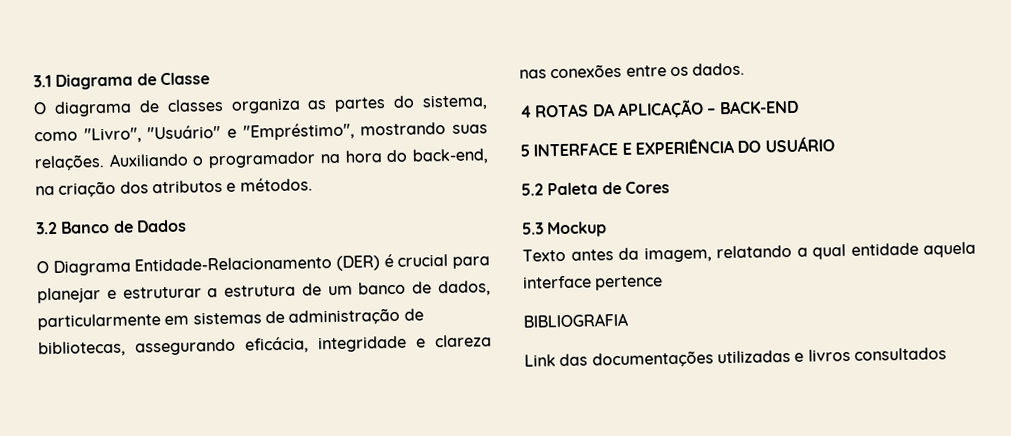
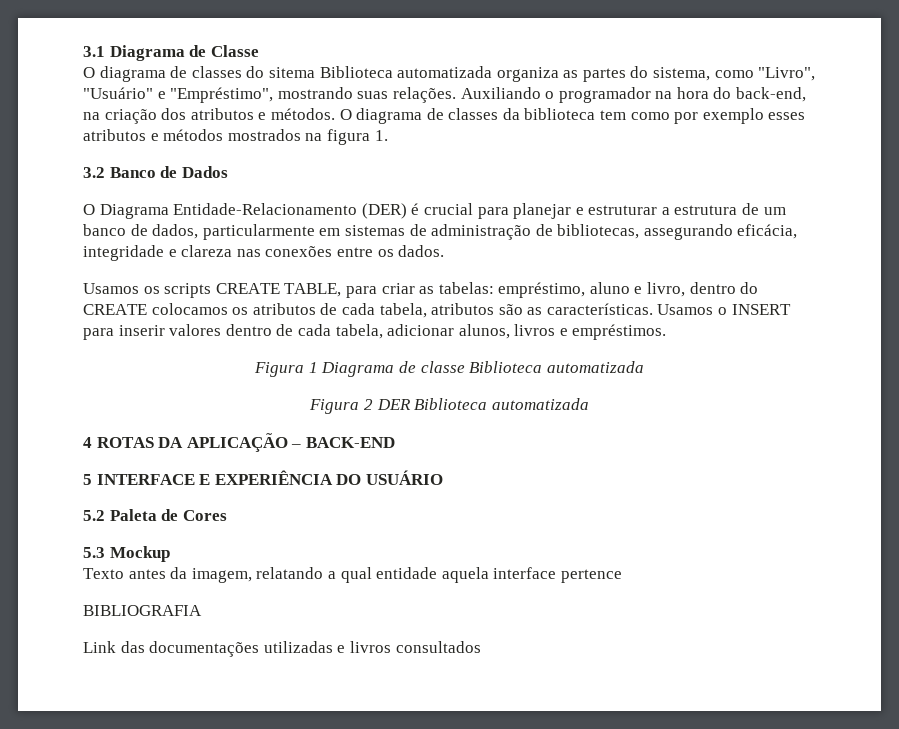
- O diagrama de classes organiza as partes do sistema, como "Livro", "Usuário" e "Empréstimo", mostrando suas relações.
+ O diagrama de classes do sitema Biblioteca automatizada organiza as partes do sistema, como "Livro", "Usuário" e "Empréstimo", mostrando suas relações.
+ O diagrama de classes da biblioteca tem como por exemplo esses atributos e métodos mostrados na figura 1.
+ Usamos os scripts CREATE TABLE, para criar as tabelas: empréstimo, aluno e livro, dentro do CREATE colocamos os atributos de cada tabela, atributos são as características. Usamos o INSERT para inserir valores dentro de cada tabela, adicionar alunos, livros e empréstimos.
+ Figura 1 Diagrama de classe Biblioteca automatizada
+ Figura 2 DER Biblioteca automatizada

